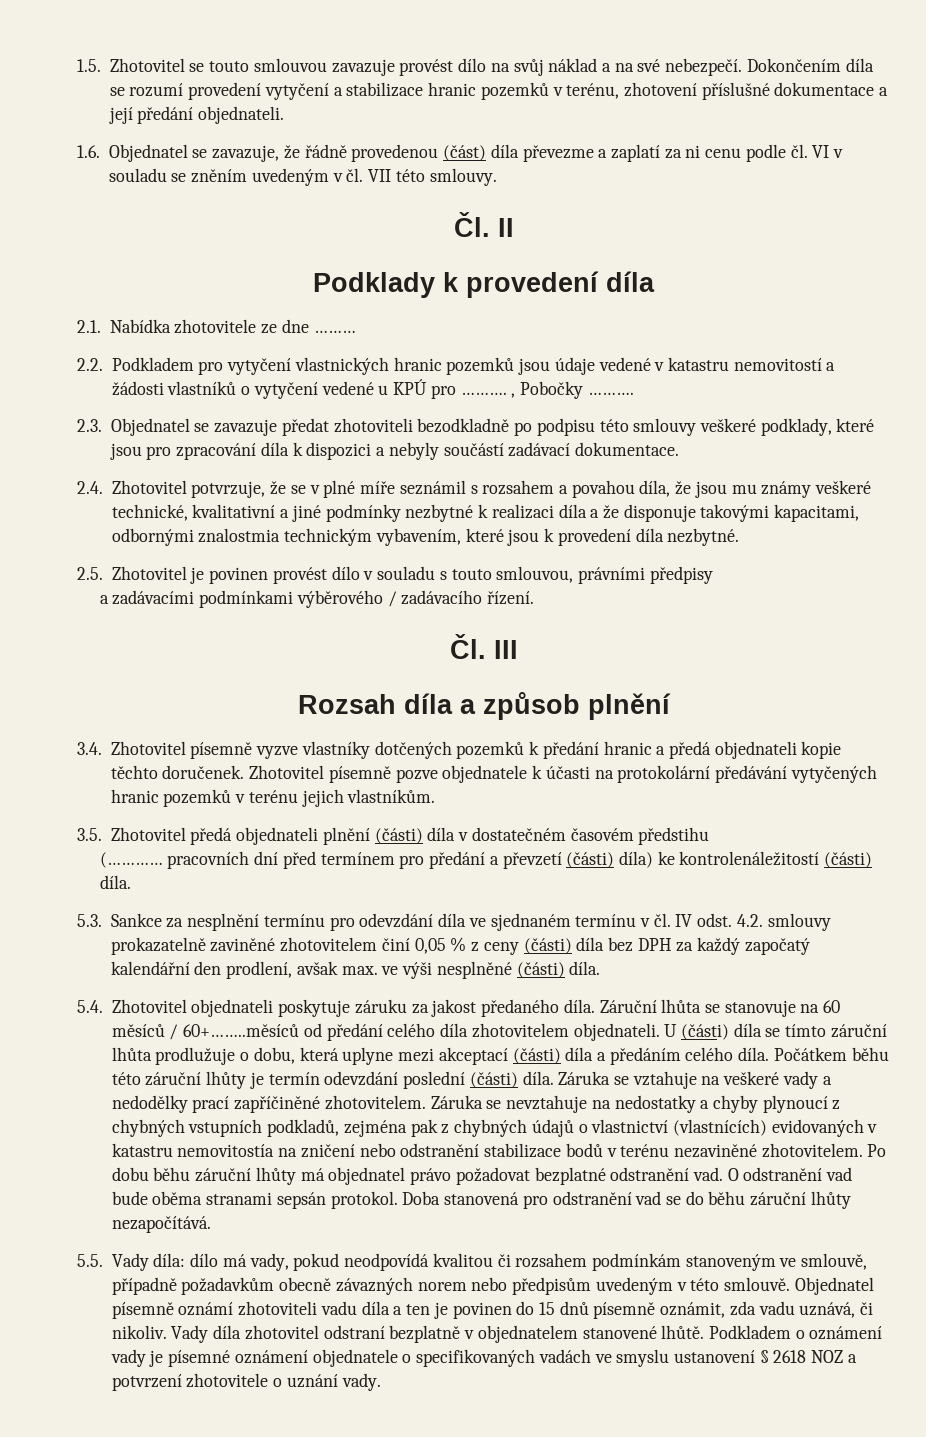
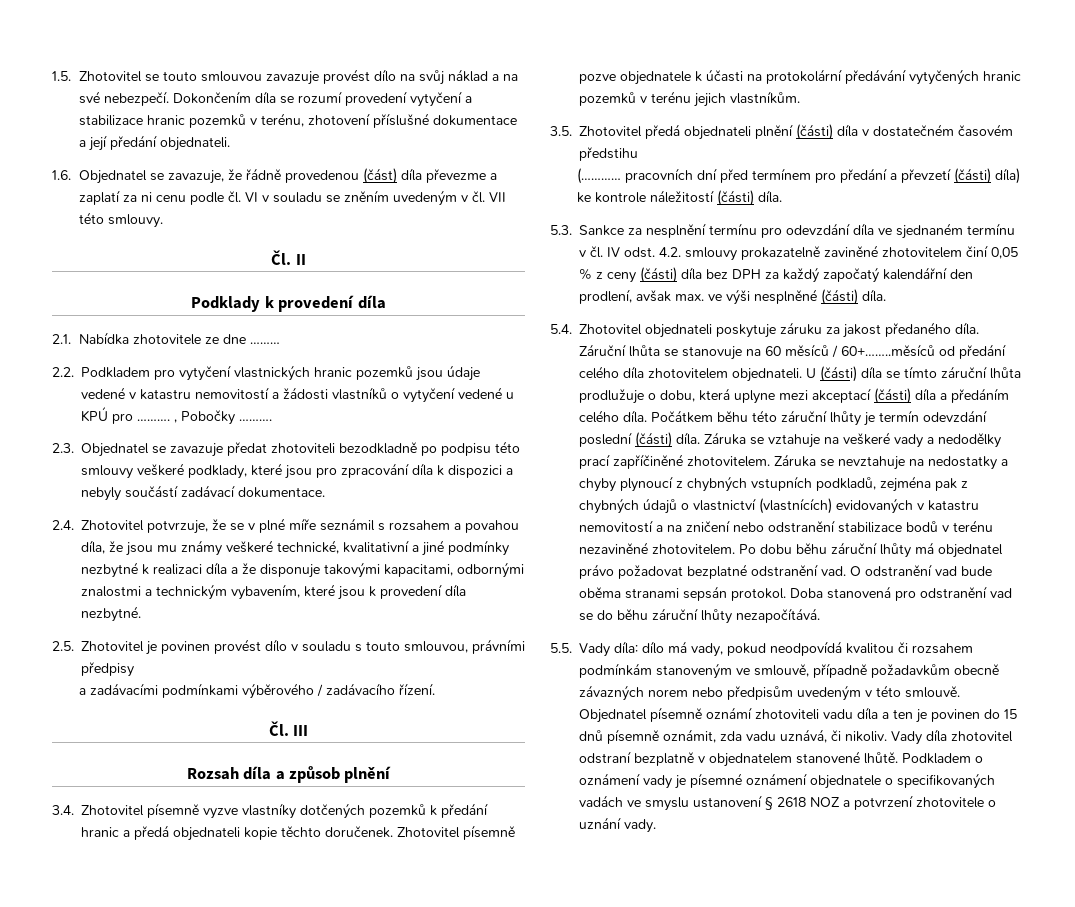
- 2.4. Zhotovitel potvrzuje, že se v plné míře seznámil s rozsahem a povahou díla, že jsou mu známy veškeré technické, kvalitativní a jiné podmínky nezbytné k realizaci díla a že disponuje takovými kapacitami, odbornými znalostmia technickým vybavením, které jsou k provedení díla nezbytné.
+ 2.4. Zhotovitel potvrzuje, že se v plné míře seznámil s rozsahem a povahou díla, že jsou mu známy veškeré technické, kvalitativní a jiné podmínky nezbytné k realizaci díla a že disponuje takovými kapacitami, odbornými znalostmi a technickým vybavením, které jsou k provedení díla nezbytné.
- (………… pracovních dní před termínem pro předání a převzetí (části) díla) ke kontrolenáležitostí (části) díla.
+ (………… pracovních dní před termínem pro předání a převzetí (části) díla) ke kontrole náležitostí (části) díla.
- Záruka se nevztahuje na nedostatky a chyby plynoucí z chybných vstupních podkladů, zejména pak z chybných údajů o vlastnictví (vlastnících) evidovaných v katastru nemovitostía na zničení nebo odstranění stabilizace bodů v terénu nezaviněné zhotovitelem.
+ Záruka se nevztahuje na nedostatky a chyby plynoucí z chybných vstupních podkladů, zejména pak z chybných údajů o vlastnictví (vlastnících) evidovaných v katastru nemovitostí a na zničení nebo odstranění stabilizace bodů v terénu nezaviněné zhotovitelem.

